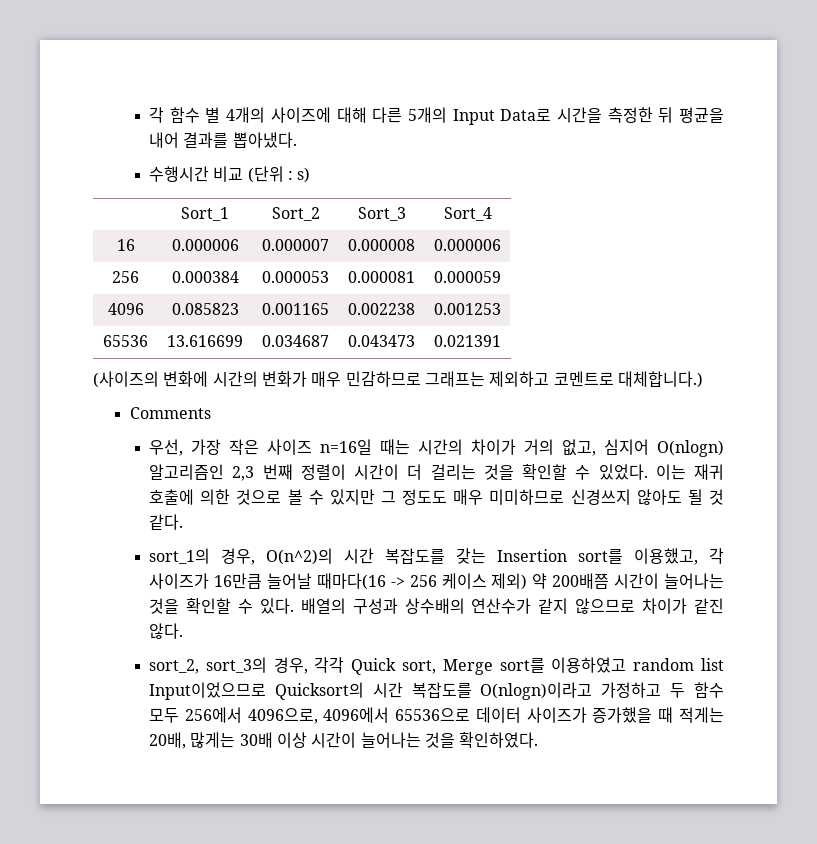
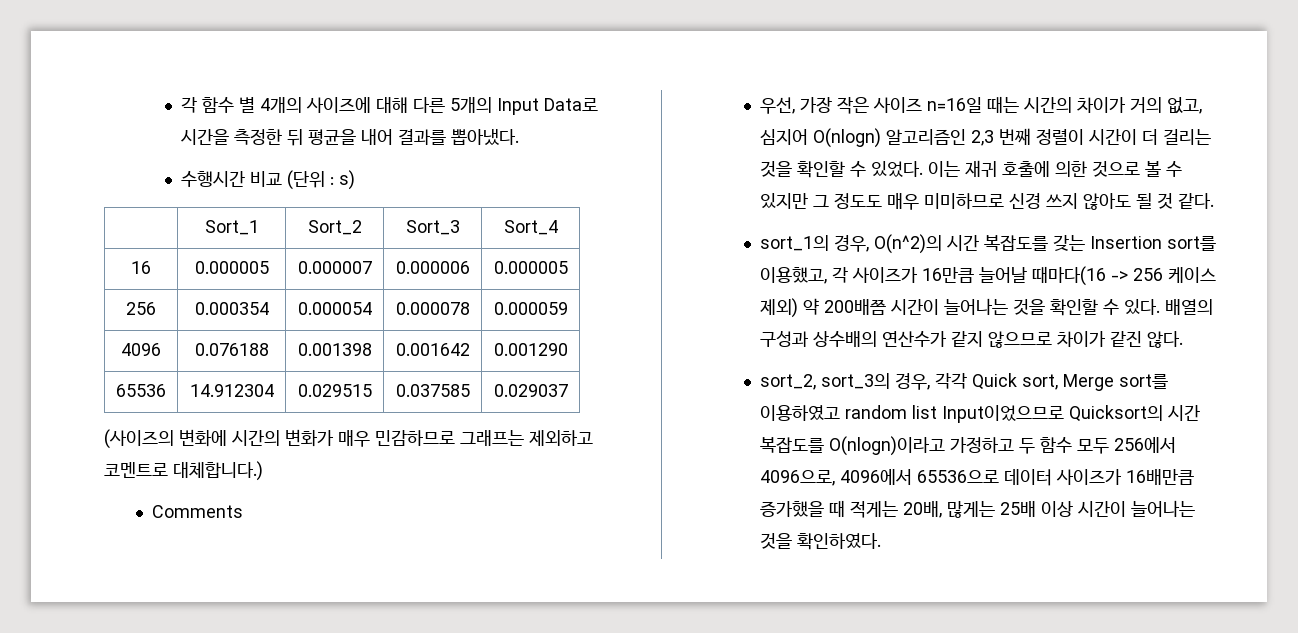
- 16 | 0.000006 | 0.000007 | 0.000008 | 0.000006
+ 16 | 0.000005 | 0.000007 | 0.000006 | 0.000005
- 256 | 0.000384 | 0.000053 | 0.000081 | 0.000059
+ 256 | 0.000354 | 0.000054 | 0.000078 | 0.000059
- 4096 | 0.085823 | 0.001165 | 0.002238 | 0.001253
- 65536 | 13.616699 | 0.034687 | 0.043473 | 0.021391
+ 4096 | 0.076188 | 0.001398 | 0.001642 | 0.001290
+ 65536 | 14.912304 | 0.029515 | 0.037585 | 0.029037
- 이는 재귀 호출에 의한 것으로 볼 수 있지만 그 정도도 매우 미미하므로 신경쓰지 않아도 될 것 같다.
+ 이는 재귀 호출에 의한 것으로 볼 수 있지만 그 정도도 매우 미미하므로 신경 쓰지 않아도 될 것 같다.
- sort_2, sort_3의 경우, 각각 Quick sort, Merge sort를 이용하였고 random list Input이었으므로 Quicksort의 시간 복잡도를 O(nlogn)이라고 가정하고 두 함수 모두 256에서 4096으로, 4096에서 65536으로 데이터 사이즈가 증가했을 때 적게는 20배, 많게는 30배 이상 시간이 늘어나는 것을 확인하였다.
+ sort_2, sort_3의 경우, 각각 Quick sort, Merge sort를 이용하였고 random list Input이었으므로 Quicksort의 시간 복잡도를 O(nlogn)이라고 가정하고 두 함수 모두 256에서 4096으로, 4096에서 65536으로 데이터 사이즈가 16배만큼 증가했을 때 적게는 20배, 많게는 25배 이상 시간이 늘어나는 것을 확인하였다.

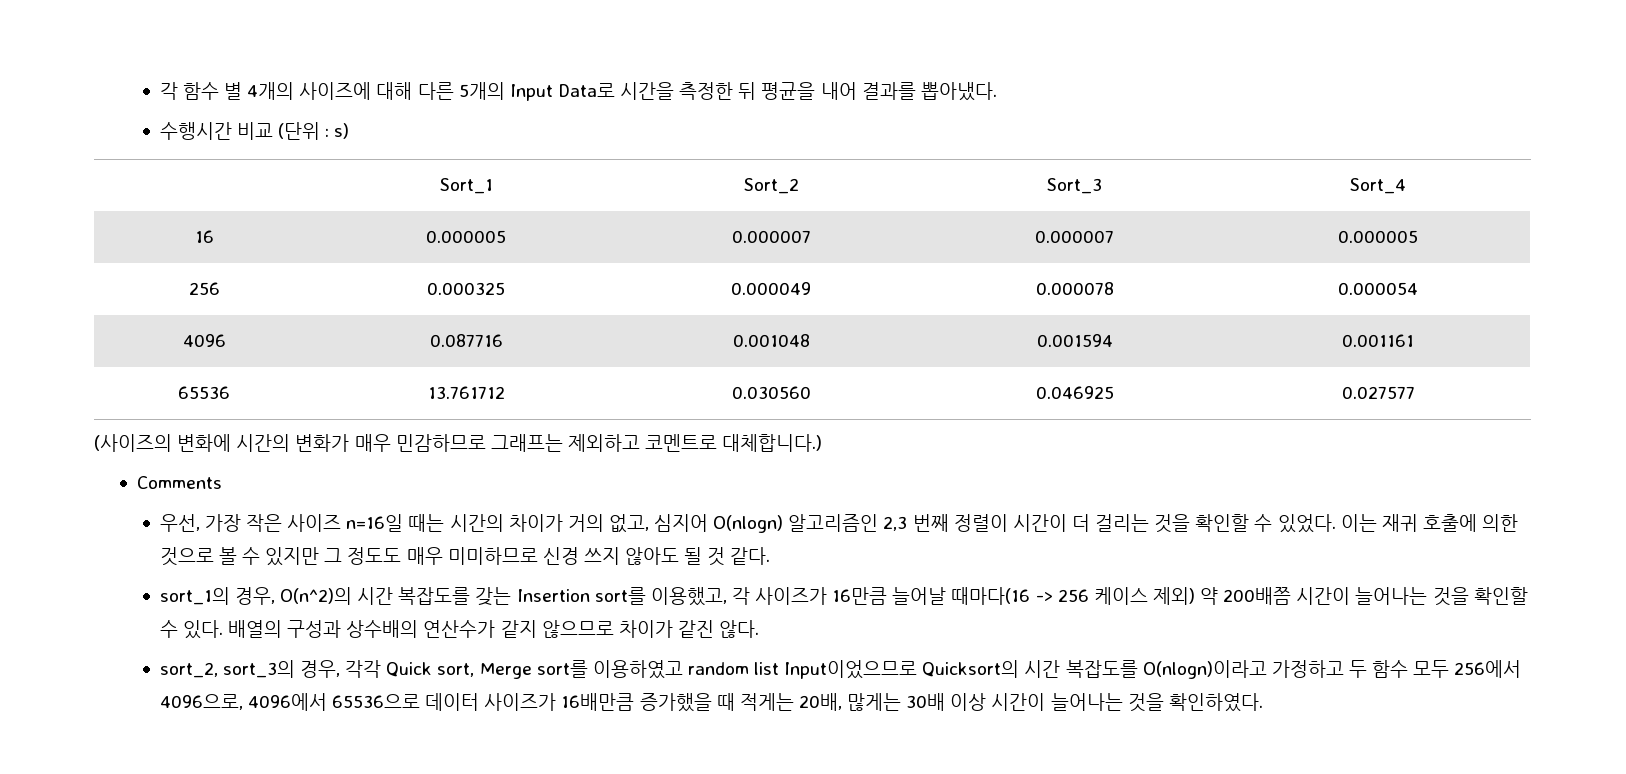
- 16 | 0.000005 | 0.000007 | 0.000006 | 0.000005
+ 16 | 0.000005 | 0.000007 | 0.000007 | 0.000005
- 256 | 0.000354 | 0.000054 | 0.000078 | 0.000059
+ 256 | 0.000325 | 0.000049 | 0.000078 | 0.000054
- 4096 | 0.076188 | 0.001398 | 0.001642 | 0.001290
- 65536 | 14.912304 | 0.029515 | 0.037585 | 0.029037
+ 4096 | 0.087716 | 0.001048 | 0.001594 | 0.001161
+ 65536 | 13.761712 | 0.030560 | 0.046925 | 0.027577
- sort_2, sort_3의 경우, 각각 Quick sort, Merge sort를 이용하였고 random list Input이었으므로 Quicksort의 시간 복잡도를 O(nlogn)이라고 가정하고 두 함수 모두 256에서 4096으로, 4096에서 65536으로 데이터 사이즈가 16배만큼 증가했을 때 적게는 20배, 많게는 25배 이상 시간이 늘어나는 것을 확인하였다.
+ sort_2, sort_3의 경우, 각각 Quick sort, Merge sort를 이용하였고 random list Input이었으므로 Quicksort의 시간 복잡도를 O(nlogn)이라고 가정하고 두 함수 모두 256에서 4096으로, 4096에서 65536으로 데이터 사이즈가 16배만큼 증가했을 때 적게는 20배, 많게는 30배 이상 시간이 늘어나는 것을 확인하였다.

